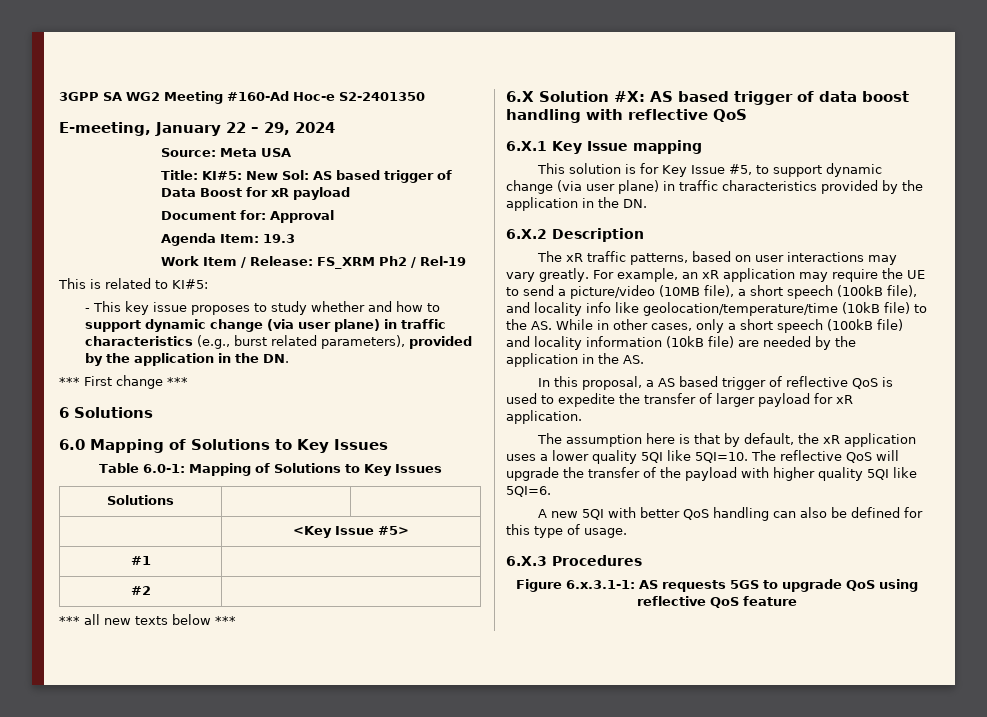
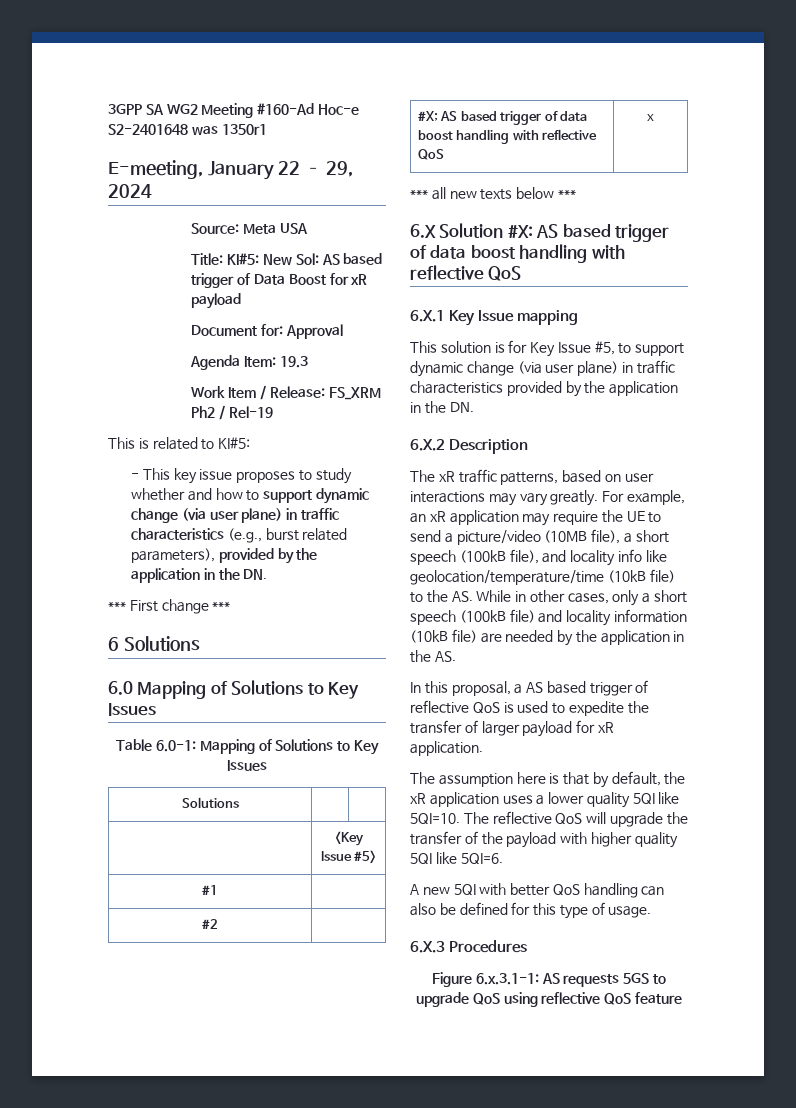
- 3GPP SA WG2 Meeting #160-Ad Hoc-e S2-2401350
+ 3GPP SA WG2 Meeting #160-Ad Hoc-e S2-2401648 was 1350r1
+ #X; AS based trigger of data boost handling with reflective QoS | x

